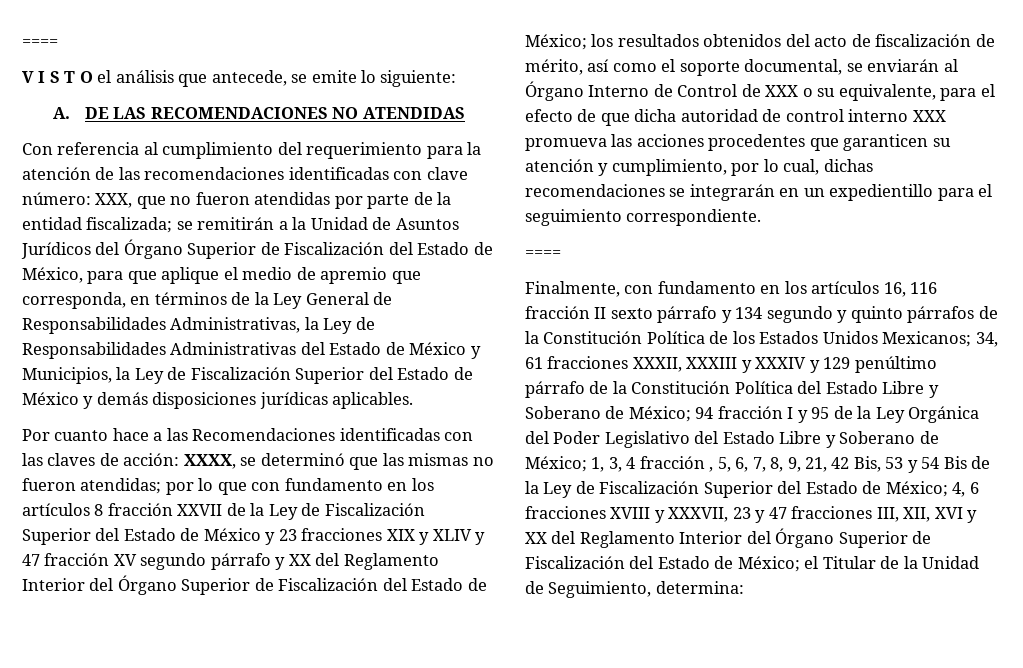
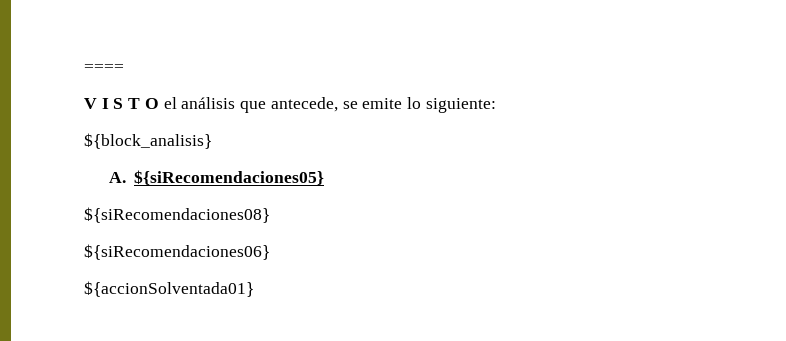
+ ${block_analisis}
- A. DE LAS RECOMENDACIONES NO ATENDIDAS
- Con referencia al cumplimiento del requerimiento para la atención de las recomendaciones identificadas con clave número: XXX, que no fueron atendidas por parte de la entidad fiscalizada; se remitirán a la Unidad de Asuntos Jurídicos del Órgano Superior de Fiscalización del Estado de México, para que aplique el medio de apremio que corresponda, en términos de la Ley General de Responsabilidades Administrativas, la Ley de Responsabilidades Administrativas del Estado de México y Municipios, la Ley de Fiscalización Superior del Estado de México y demás disposiciones jurídicas aplicables.
- Por cuanto hace a las Recomendaciones identificadas con las claves de acción: XXXX, se determinó que las mismas no fueron atendidas; por lo que con fundamento en los artículos 8 fracción XXVII de la Ley de Fiscalización Superior del Estado de México y 23 fracciones XIX y XLIV y 47 fracción XV segundo párrafo y XX del Reglamento Interior del Órgano Superior de Fiscalización del Estado de México; los resultados obtenidos del acto de fiscalización de mérito, así como el soporte documental, se enviarán al Órgano Interno de Control de XXX o su equivalente, para el efecto de que dicha autoridad de control interno XXX promueva las acciones procedentes que garanticen su atención y cumplimiento, por lo cual, dichas recomendaciones se integrarán en un expedientillo para el seguimiento correspondiente.
- ====
- Finalmente, con fundamento en los artículos 16, 116 fracción II sexto párrafo y 134 segundo y quinto párrafos de la Constitución Política de los Estados Unidos Mexicanos; 34, 61 fracciones XXXII, XXXIII y XXXIV y 129 penúltimo párrafo de la Constitución Política del Estado Libre y Soberano de México; 94 fracción I y 95 de la Ley Orgánica del Poder Legislativo del Estado Libre y Soberano de México; 1, 3, 4 fracción , 5, 6, 7, 8, 9, 21, 42 Bis, 53 y 54 Bis de la Ley de Fiscalización Superior del Estado de México; 4, 6 fracciones XVIII y XXXVII, 23 y 47 fracciones III, XII, XVI y XX del Reglamento Interior del Órgano Superior de Fiscalización del Estado de México; el Titular de la Unidad de Seguimiento, determina:
+ A. ${siRecomendaciones05}
+ ${siRecomendaciones08}
+ ${siRecomendaciones06}
+ ${accionSolventada01}

